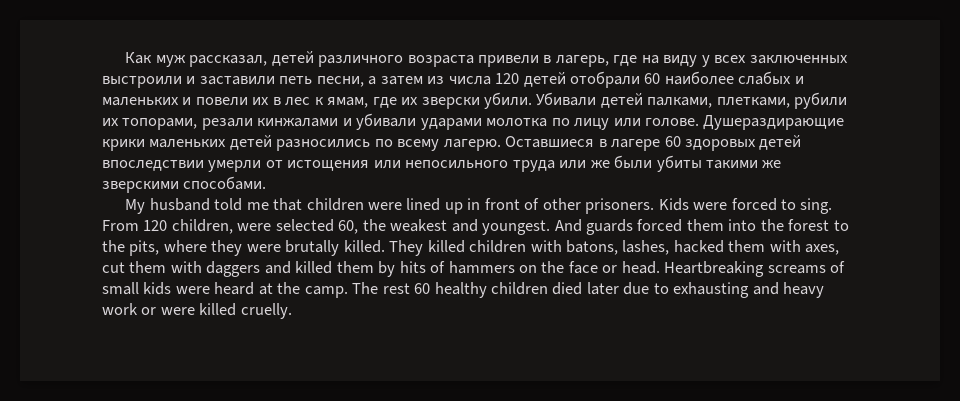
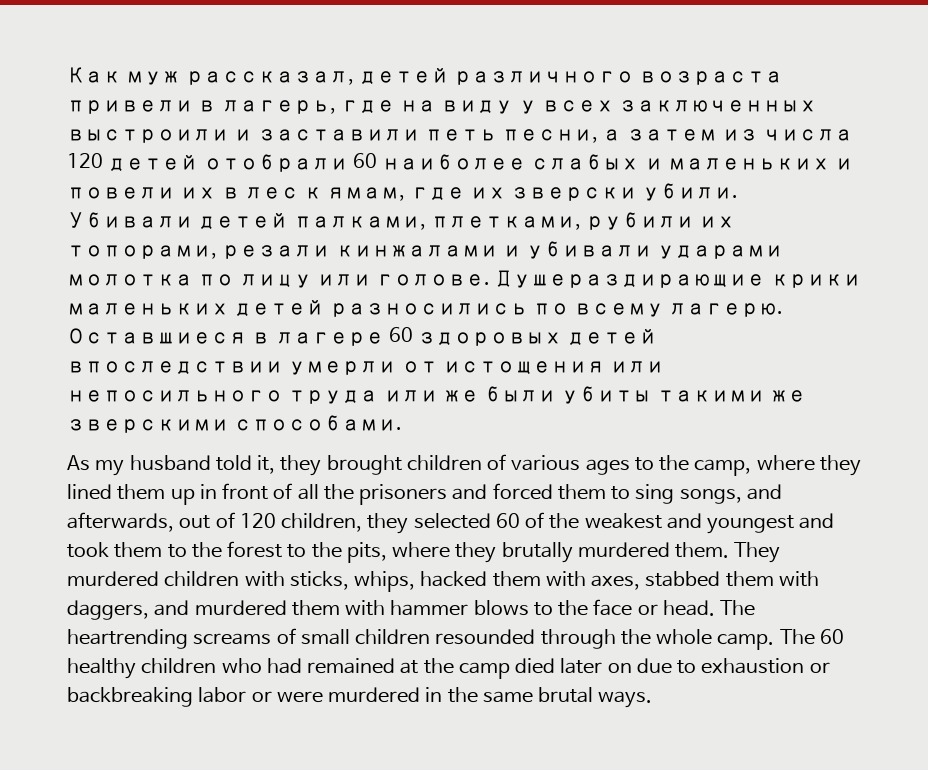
- My husband told me that children were lined up in front of other prisoners. Kids were forced to sing. From 120 children, were selected 60, the weakest and youngest. And guards forced them into the forest to the pits, where they were brutally killed. They killed children with batons, lashes, hacked them with axes, cut them with daggers and killed them by hits of hammers on the face or head.
+ As my husband told it, they brought children of various ages to the camp, where they lined them up in front of all the prisoners and forced them to sing songs, and afterwards, out of 120 children, they selected 60 of the weakest and youngest and took them to the forest to the pits, where they brutally murdered them. They murdered children with sticks, whips, hacked them with axes, stabbed them with daggers, and murdered them with hammer blows to the face or head.
- Heartbreaking screams of small kids were heard at the camp.
+ The heartrending screams of small children resounded through the whole camp.
- The rest 60 healthy children died later due to exhausting and heavy work or were killed cruelly.
+ The 60 healthy children who had remained at the camp died later on due to exhaustion or backbreaking labor or were murdered in the same brutal ways.

